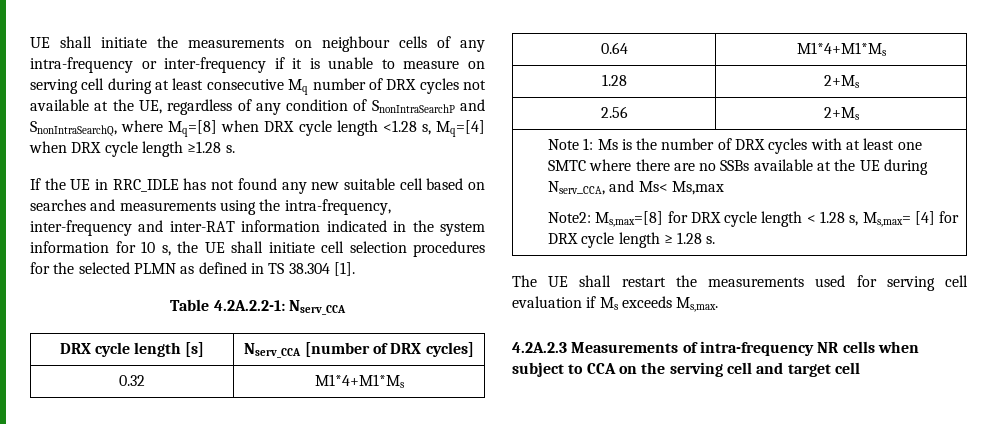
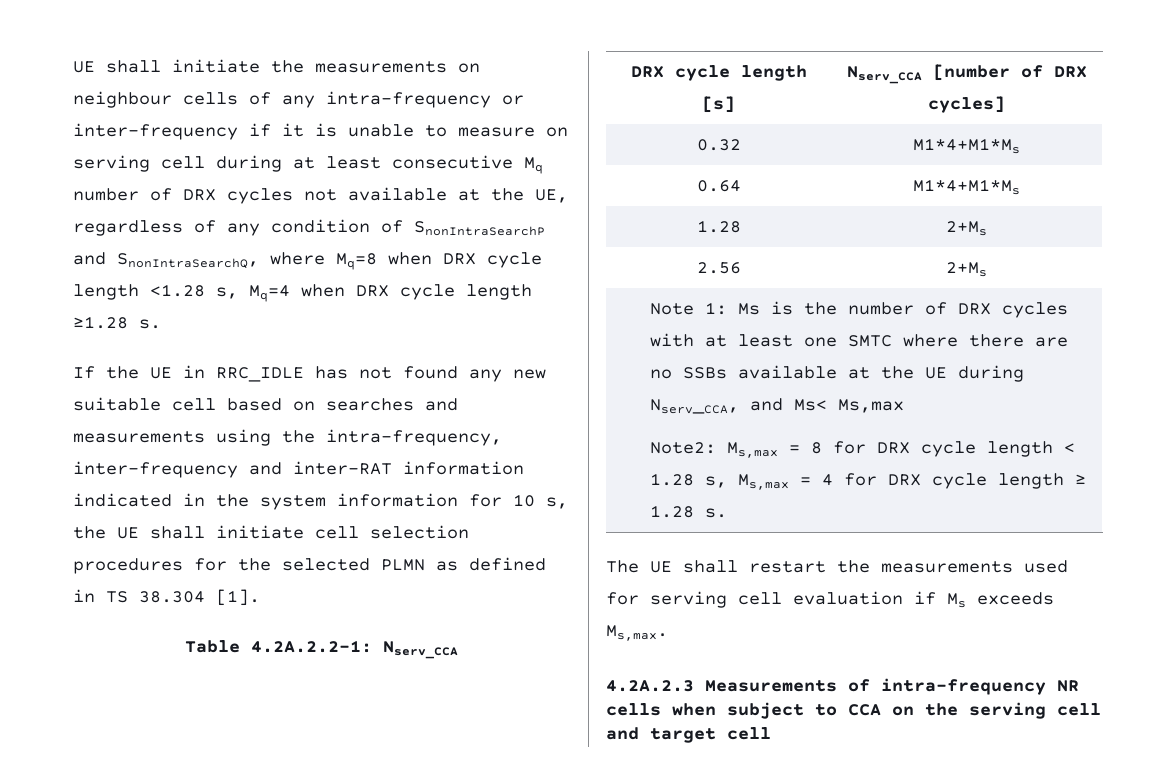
- UE shall initiate the measurements on neighbour cells of any intra-frequency or inter-frequency if it is unable to measure on serving cell during at least consecutive Mq number of DRX cycles not available at the UE, regardless of any condition of SnonIntraSearchP and SnonIntraSearchQ, where Mq=[8] when DRX cycle length <1.28 s, Mq=[4] when DRX cycle length ≥1.28 s.
+ UE shall initiate the measurements on neighbour cells of any intra-frequency or inter-frequency if it is unable to measure on serving cell during at least consecutive Mq number of DRX cycles not available at the UE, regardless of any condition of SnonIntraSearchP and SnonIntraSearchQ, where Mq=8 when DRX cycle length <1.28 s, Mq=4 when DRX cycle length ≥1.28 s.
- Note2: Ms,max=[8] for DRX cycle length < 1.28 s, Ms,max= [4] for DRX cycle length ≥ 1.28 s.
+ Note2: Ms,max = 8 for DRX cycle length < 1.28 s, Ms,max = 4 for DRX cycle length ≥ 1.28 s.

